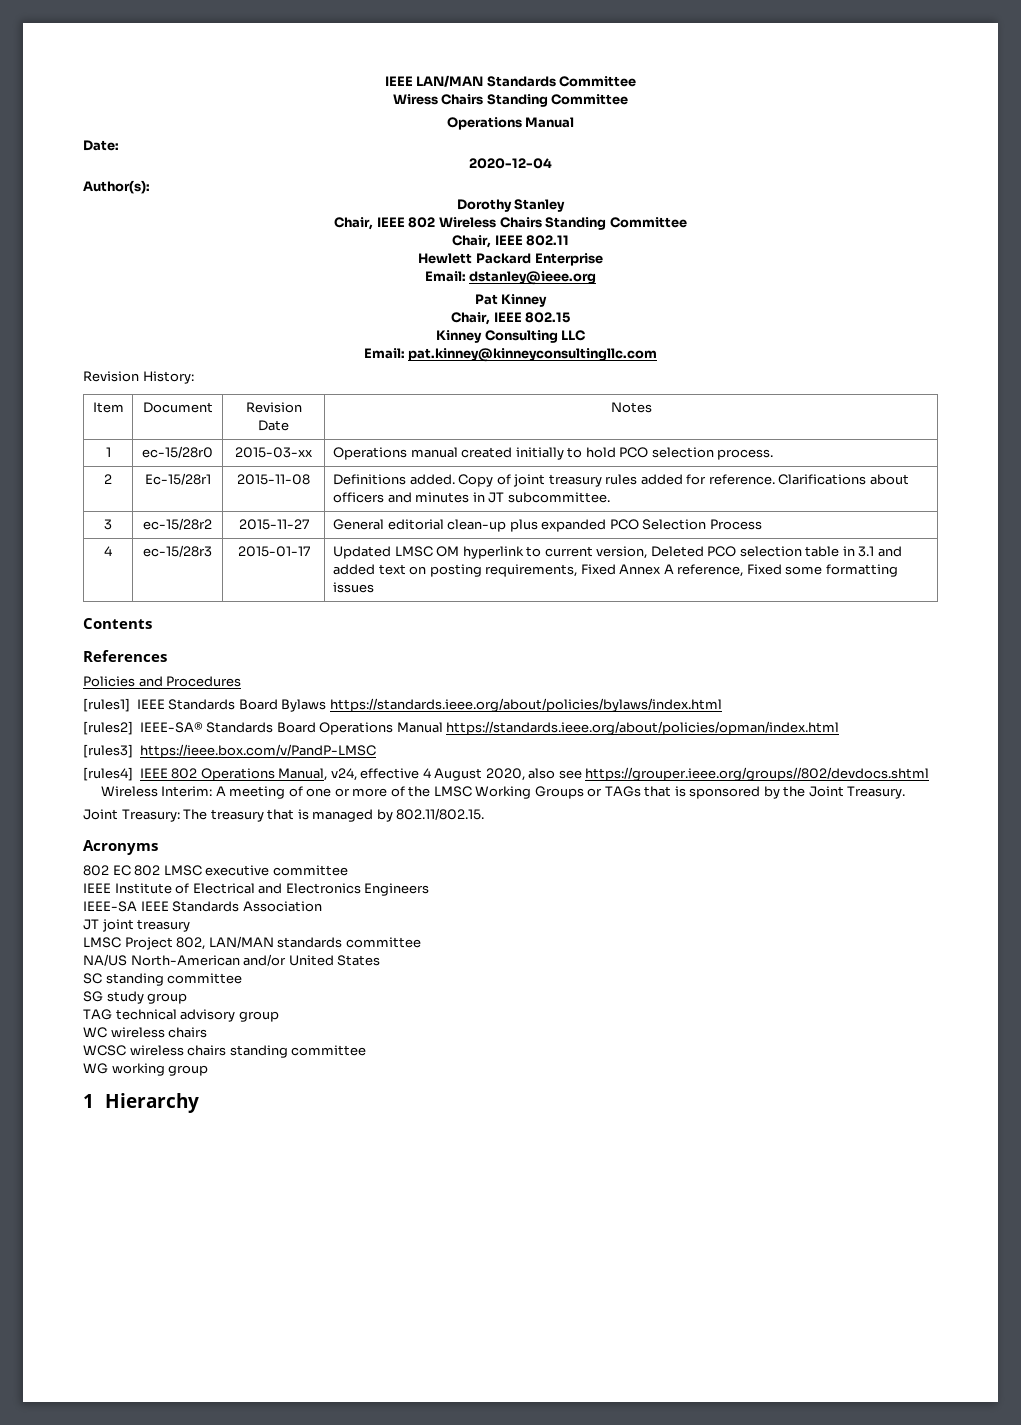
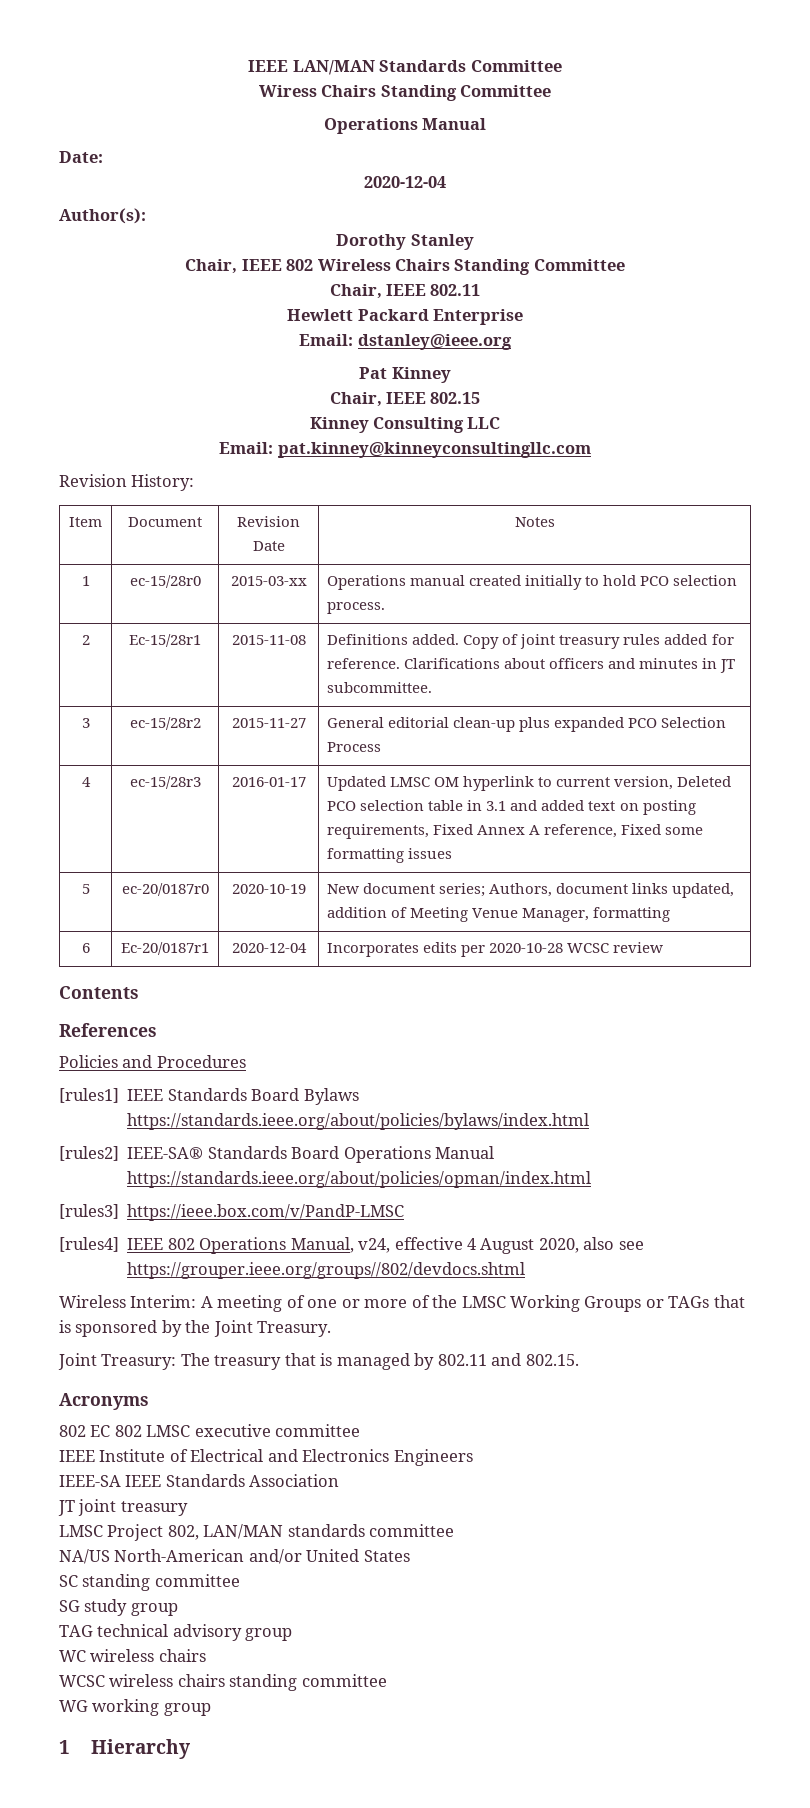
- 4 | ec-15/28r3 | 2015-01-17 | Updated LMSC OM hyperlink to current version, Deleted PCO selection table in 3.1 and added text on posting requirements, Fixed Annex A reference, Fixed some formatting issues
+ 4 | ec-15/28r3 | 2016-01-17 | Updated LMSC OM hyperlink to current version, Deleted PCO selection table in 3.1 and added text on posting requirements, Fixed Annex A reference, Fixed some formatting issues
+ 5 | ec-20/0187r0 | 2020-10-19 | New document series; Authors, document links updated, addition of Meeting Venue Manager, formatting
+ 6 | Ec-20/0187r1 | 2020-12-04 | Incorporates edits per 2020-10-28 WCSC review
- Joint Treasury: The treasury that is managed by 802.11/802.15.
+ Joint Treasury: The treasury that is managed by 802.11 and 802.15.

